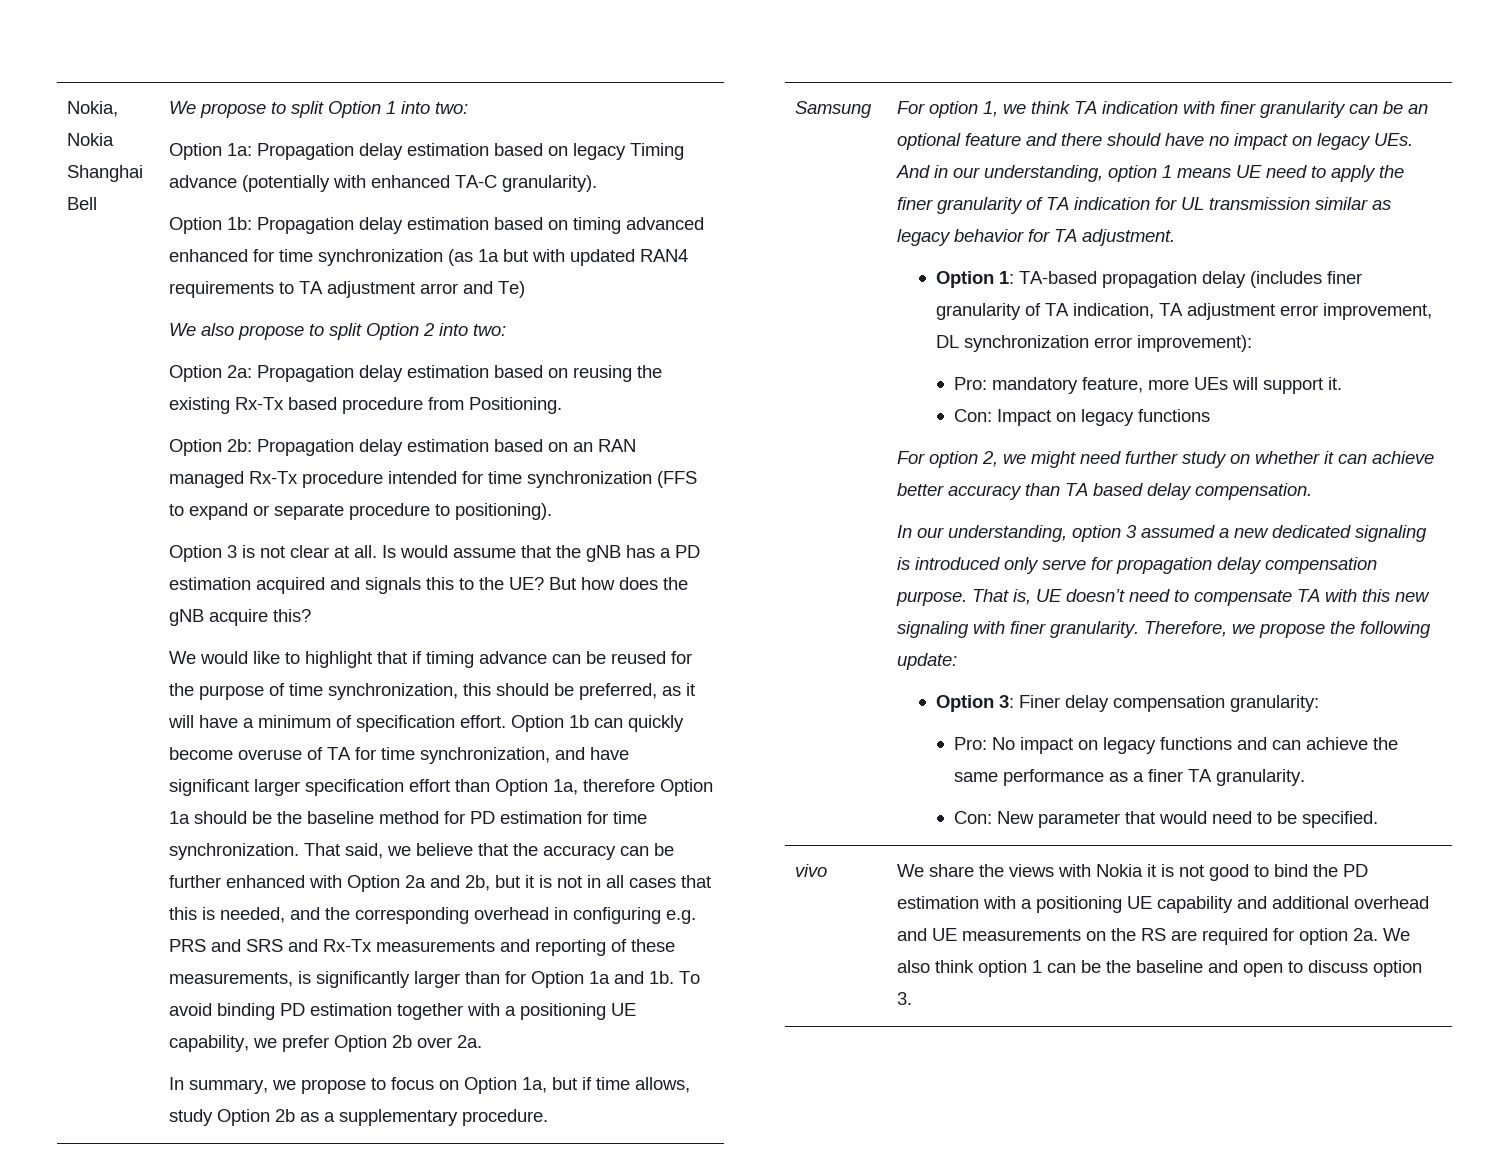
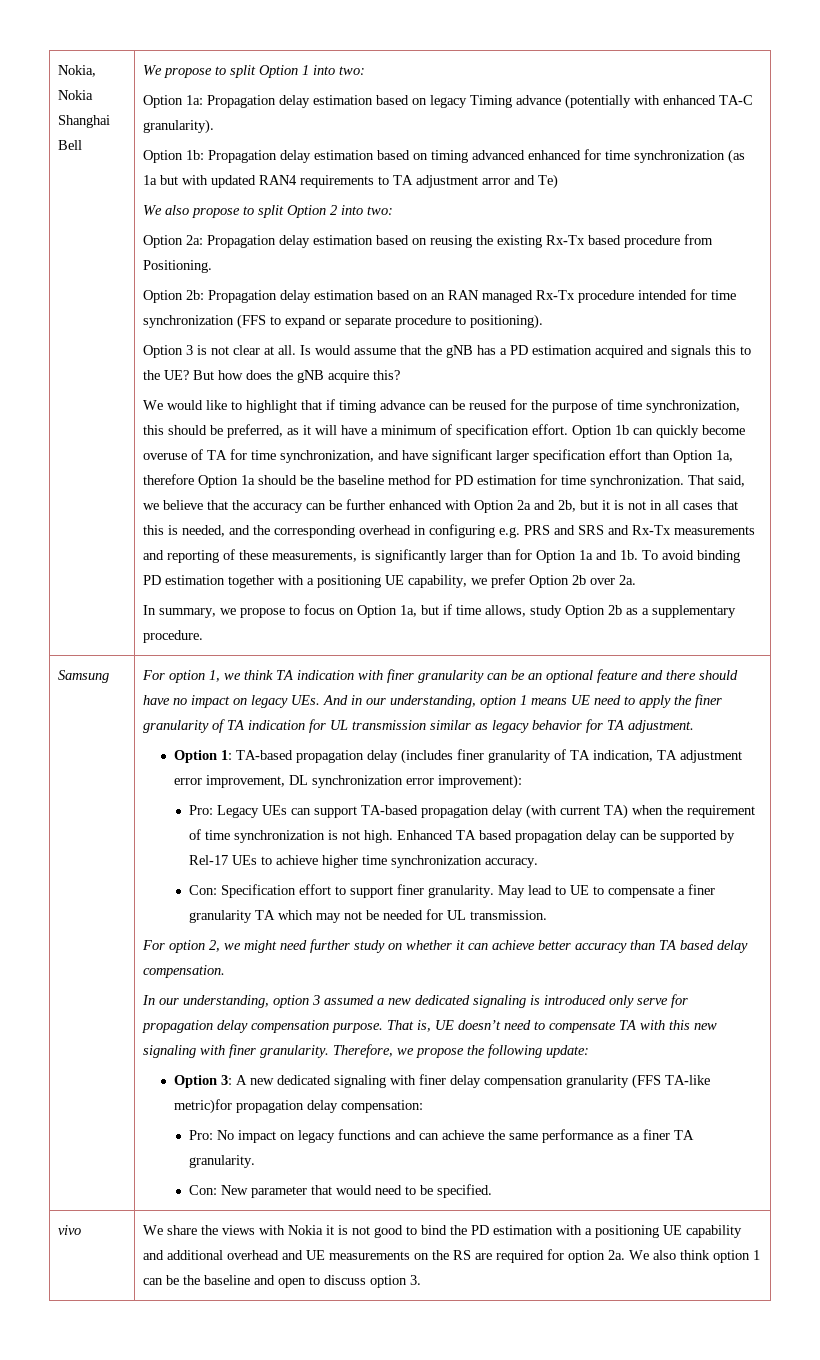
- Pro: mandatory feature, more UEs will support it.
- Con: Impact on legacy functions
+ Pro: Legacy UEs can support TA-based propagation delay (with current TA) when the requirement of time synchronization is not high. Enhanced TA based propagation delay can be supported by Rel-17 UEs to achieve higher time synchronization accuracy.
+ Con: Specification effort to support finer granularity. May lead to UE to compensate a finer granularity TA which may not be needed for UL transmission.
- Option 3: Finer delay compensation granularity:
+ Option 3: A new dedicated signaling with finer delay compensation granularity (FFS TA-like metric)for propagation delay compensation:

